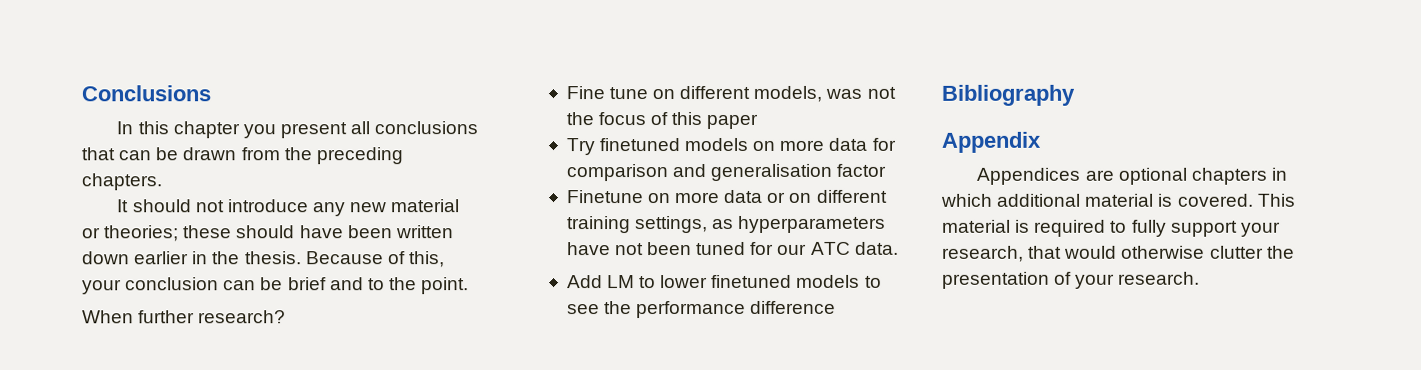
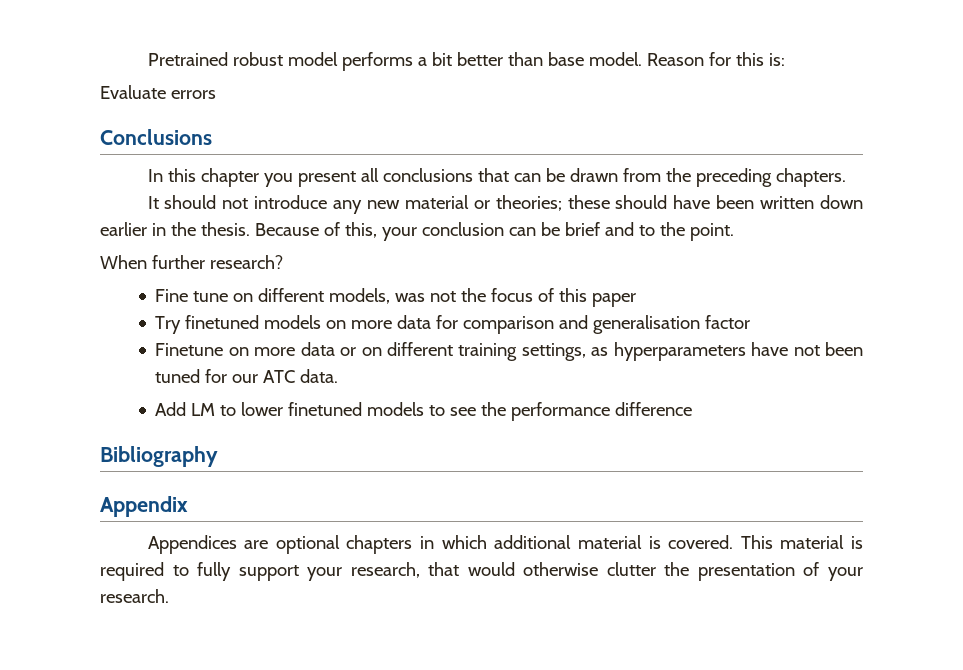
+ Pretrained robust model performs a bit better than base model. Reason for this is:
+ Evaluate errors

